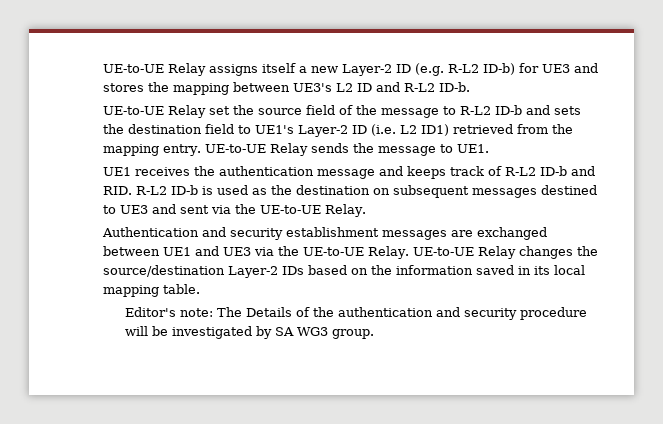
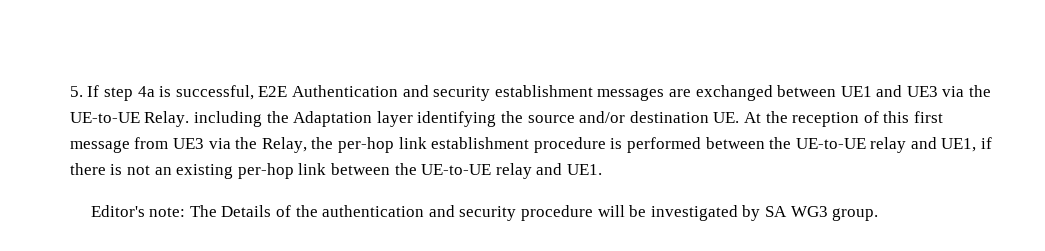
- UE-to-UE Relay assigns itself a new Layer-2 ID (e.g. R-L2 ID-b) for UE3 and stores the mapping between UE3's L2 ID and R-L2 ID-b.
- UE-to-UE Relay set the source field of the message to R-L2 ID-b and sets the destination field to UE1's Layer-2 ID (i.e. L2 ID1) retrieved from the mapping entry. UE-to-UE Relay sends the message to UE1.
- UE1 receives the authentication message and keeps track of R-L2 ID-b and RID. R-L2 ID-b is used as the destination on subsequent messages destined to UE3 and sent via the UE-to-UE Relay.
- Authentication and security establishment messages are exchanged between UE1 and UE3 via the UE-to-UE Relay. UE-to-UE Relay changes the source/destination Layer-2 IDs based on the information saved in its local mapping table.
+ 5. If step 4a is successful, E2E Authentication and security establishment messages are exchanged between UE1 and UE3 via the UE-to-UE Relay. including the Adaptation layer identifying the source and/or destination UE. At the reception of this first message from UE3 via the Relay, the per-hop link establishment procedure is performed between the UE-to-UE relay and UE1, if there is not an existing per-hop link between the UE-to-UE relay and UE1.

